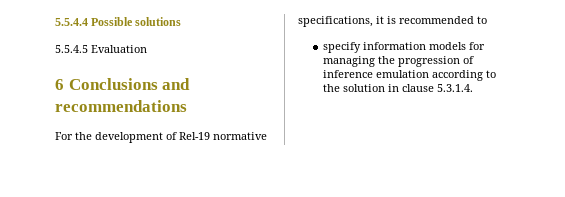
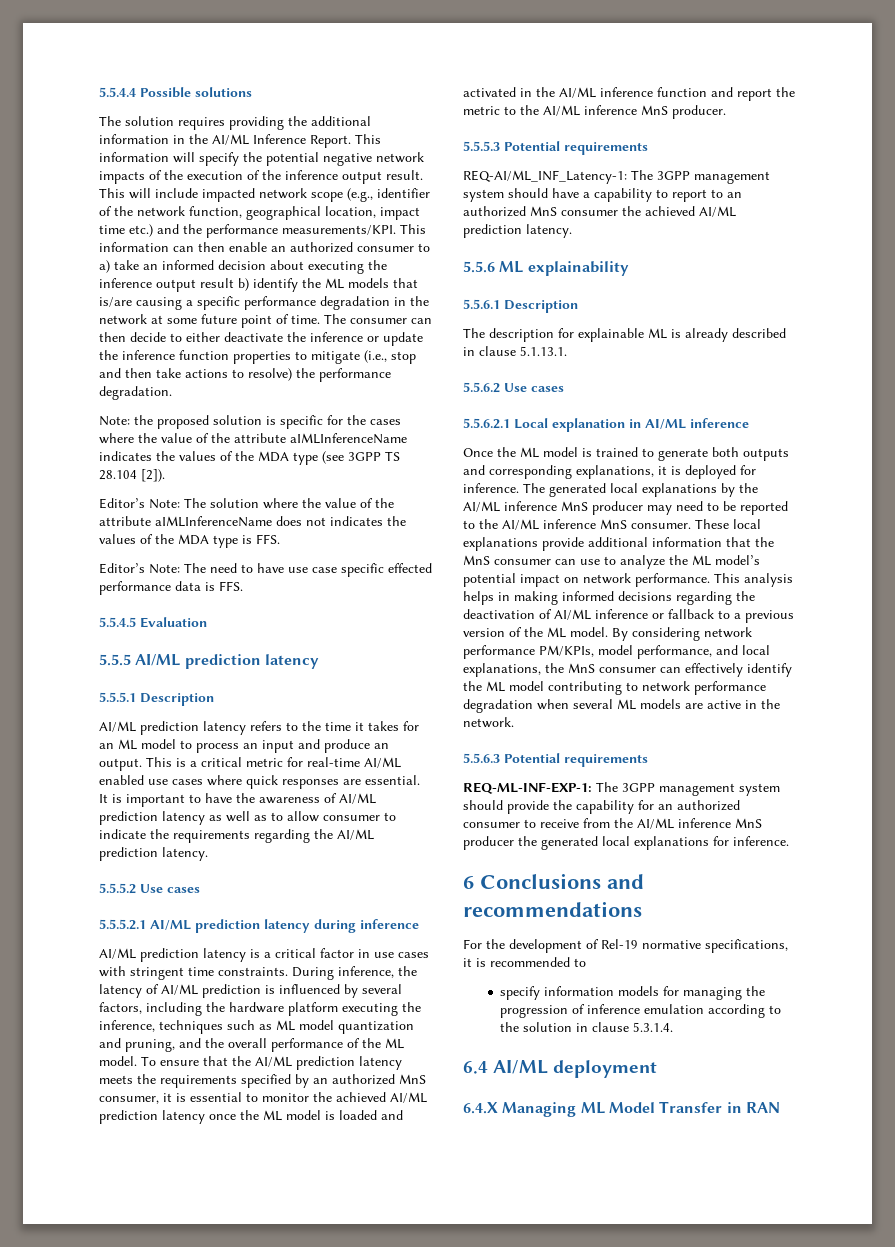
+ The solution requires providing the additional information in the AI/ML Inference Report. This information will specify the potential negative network impacts of the execution of the inference output result. This will include impacted network scope (e.g., identifier of the network function, geographical location, impact time etc.) and the performance measurements/KPI. This information can then enable an authorized consumer to a) take an informed decision about executing the inference output result b) identify the ML models that is/are causing a specific performance degradation in the network at some future point of time. The consumer can then decide to either deactivate the inference or update the inference function properties to mitigate (i.e., stop and then take actions to resolve) the performance degradation.
+ Note: the proposed solution is specific for the cases where the value of the attribute aIMLInferenceName indicates the values of the MDA type (see 3GPP TS 28.104 [2]).
+ Editor’s Note: The solution where the value of the attribute aIMLInferenceName does not indicates the values of the MDA type is FFS.
+ Editor’s Note: The need to have use case specific effected performance data is FFS.
  5.5.4.5 Evaluation
+ 5.5.5 AI/ML prediction latency
+ 5.5.5.1 Description
+ AI/ML prediction latency refers to the time it takes for an ML model to process an input and produce an output. This is a critical metric for real-time AI/ML enabled use cases where quick responses are essential. It is important to have the awareness of AI/ML prediction latency as well as to allow consumer to indicate the requirements regarding the AI/ML prediction latency.
+ 5.5.5.2 Use cases
+ 5.5.5.2.1 AI/ML prediction latency during inference
+ AI/ML prediction latency is a critical factor in use cases with stringent time constraints. During inference, the latency of AI/ML prediction is influenced by several factors, including the hardware platform executing the inference, techniques such as ML model quantization and pruning, and the overall performance of the ML model. To ensure that the AI/ML prediction latency meets the requirements specified by an authorized MnS consumer, it is essential to monitor the achieved AI/ML prediction latency once the ML model is loaded and activated in the AI/ML inference function and report the metric to the AI/ML inference MnS producer.
+ 5.5.5.3 Potential requirements
+ REQ-AI/ML_INF_Latency-1: The 3GPP management system should have a capability to report to an authorized MnS consumer the achieved AI/ML prediction latency.
+ 5.5.6 ML explainability
+ 5.5.6.1 Description
+ The description for explainable ML is already described in clause 5.1.13.1.
+ 5.5.6.2 Use cases
+ 5.5.6.2.1 Local explanation in AI/ML inference
+ Once the ML model is trained to generate both outputs and corresponding explanations, it is deployed for inference. The generated local explanations by the AI/ML inference MnS producer may need to be reported to the AI/ML inference MnS consumer. These local explanations provide additional information that the MnS consumer can use to analyze the ML model’s potential impact on network performance. This analysis helps in making informed decisions regarding the deactivation of AI/ML inference or fallback to a previous version of the ML model. By considering network performance PM/KPIs, model performance, and local explanations, the MnS consumer can effectively identify the ML model contributing to network performance degradation when several ML models are active in the network.
+ 5.5.6.3 Potential requirements
+ REQ-ML-INF-EXP-1: The 3GPP management system should provide the capability for an authorized consumer to receive from the AI/ML inference MnS producer the generated local explanations for inference.
+ 6.4 AI/ML deployment
+ 6.4.X Managing ML Model Transfer in RAN

